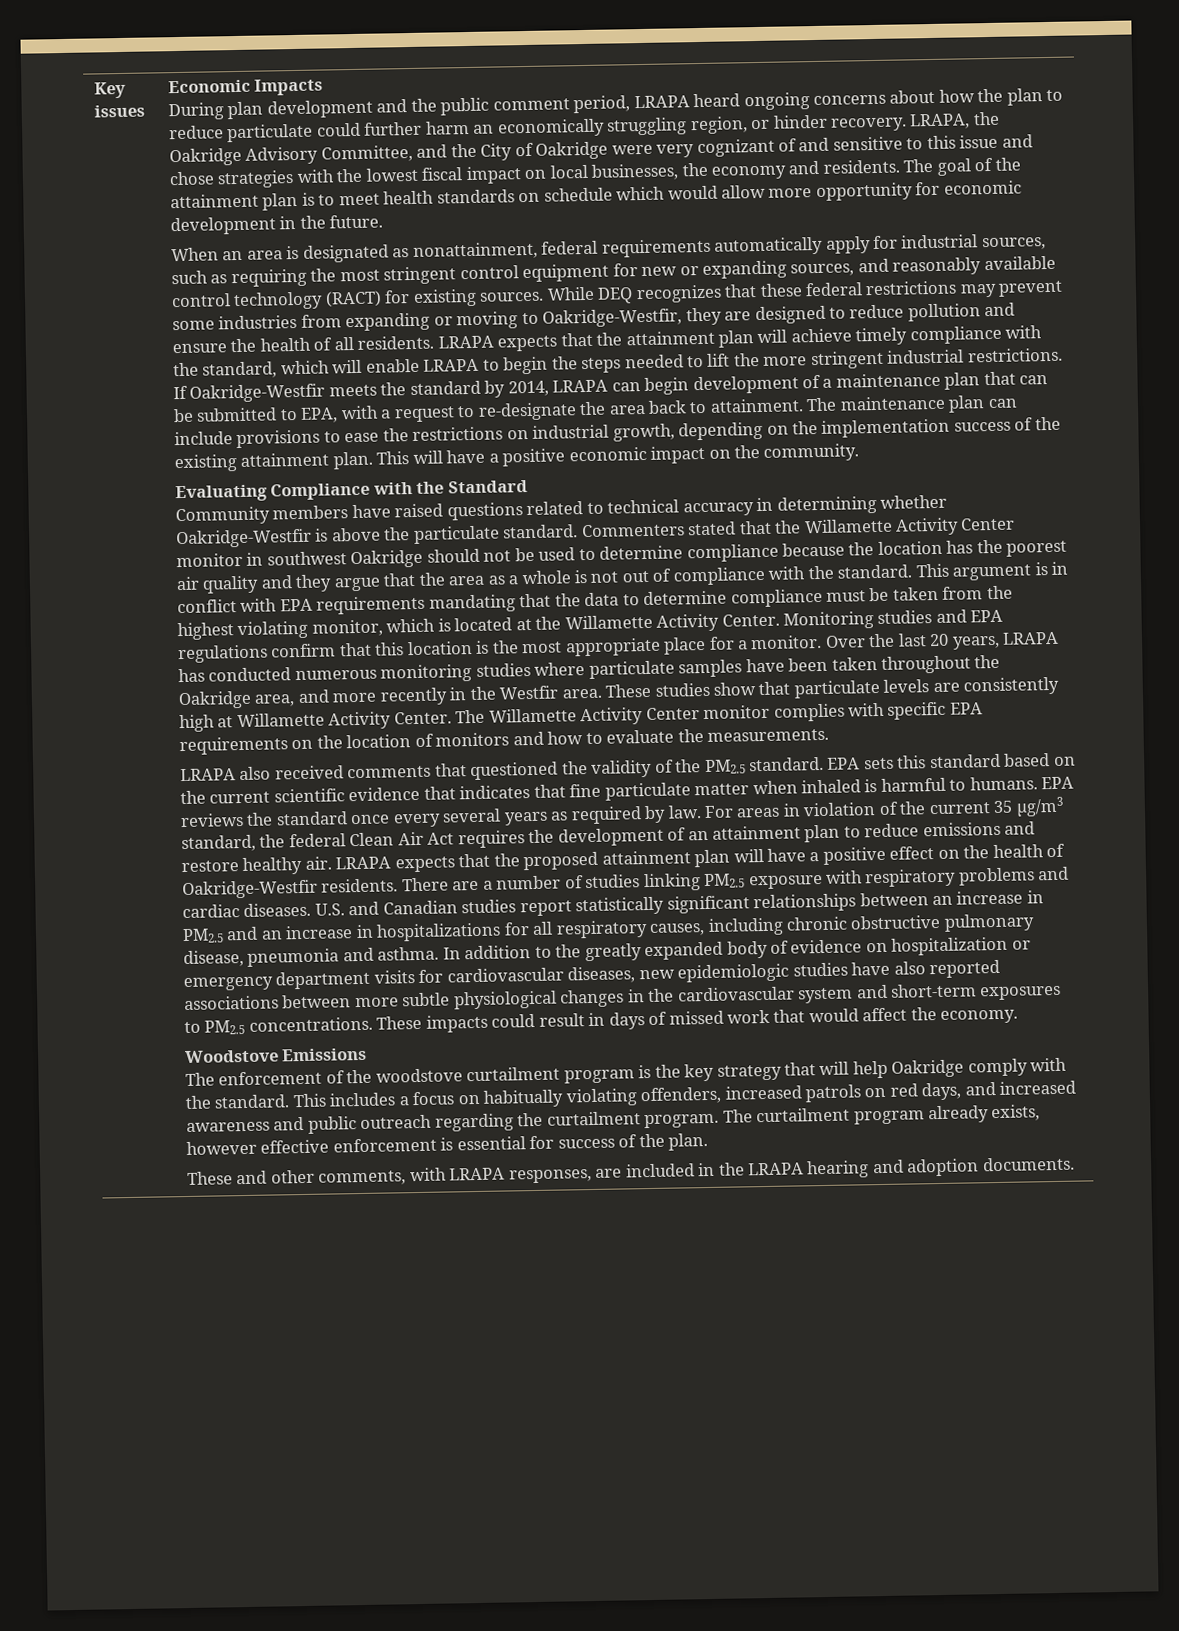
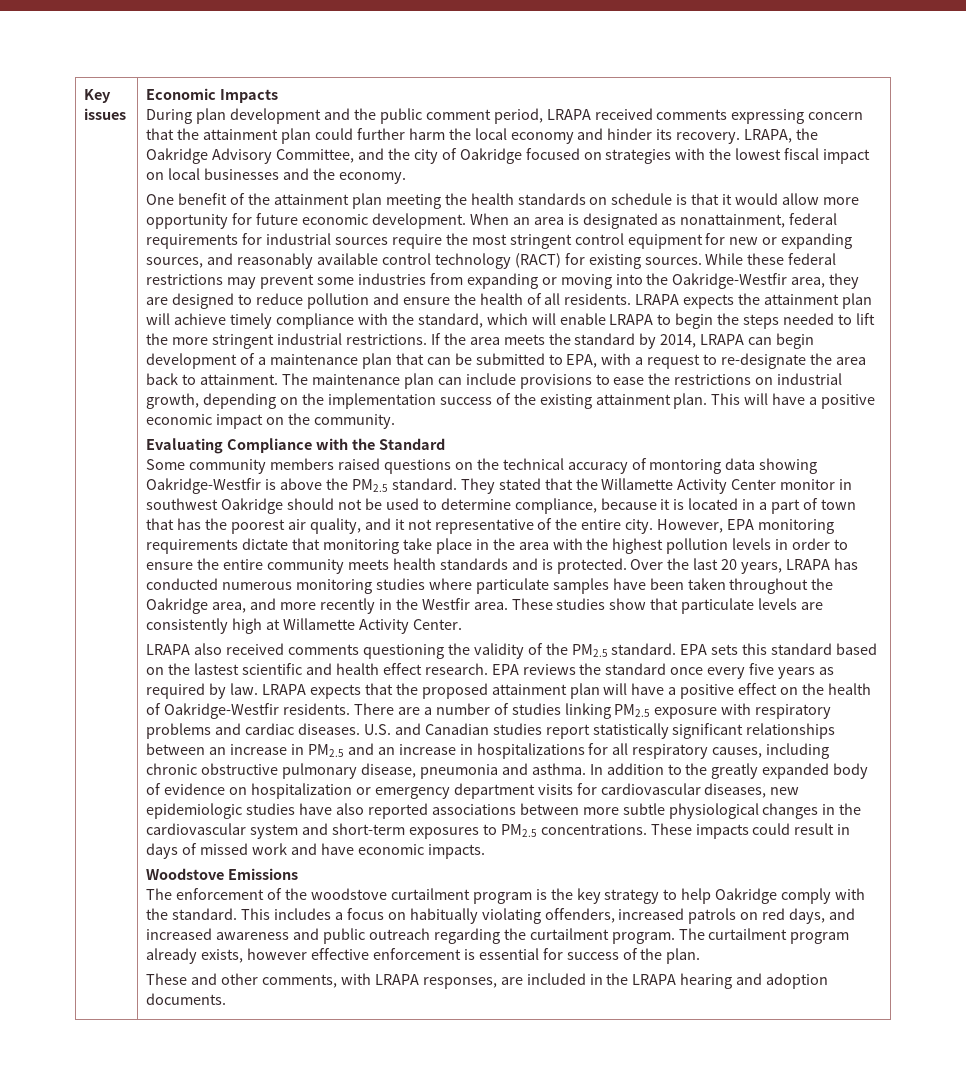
- During plan development and the public comment period, LRAPA heard ongoing concerns about how the plan to reduce particulate could further harm an economically struggling region, or hinder recovery.
+ During plan development and the public comment period, LRAPA received comments expressing concern that the attainment plan could further harm the local economy and hinder its recovery.
- LRAPA, the Oakridge Advisory Committee, and the City of Oakridge were very cognizant of and sensitive to this issue and chose strategies with the lowest fiscal impact on local businesses, the economy and residents. The goal of the attainment plan is to meet health standards on schedule which would allow more opportunity for economic development in the future.
- When an area is designated as nonattainment, federal requirements automatically apply for industrial sources, such as requiring the most stringent control equipment for new or expanding sources, and reasonably available control technology (RACT) for existing sources.
+ LRAPA, the Oakridge Advisory Committee, and the city of Oakridge focused on strategies with the lowest fiscal impact on local businesses and the economy.
+ One benefit of the attainment plan meeting the health standards on schedule is that it would allow more opportunity for future economic development. When an area is designated as nonattainment, federal requirements for industrial sources require the most stringent control equipment for new or expanding sources, and reasonably available control technology (RACT) for existing sources.
- While DEQ recognizes that these federal restrictions may prevent some industries from expanding or moving to Oakridge-Westfir, they are designed to reduce pollution and ensure the health of all residents.
+ While these federal restrictions may prevent some industries from expanding or moving into the Oakridge-Westfir area, they are designed to reduce pollution and ensure the health of all residents.
- LRAPA expects that the attainment plan will achieve timely compliance with the standard, which will enable LRAPA to begin the steps needed to lift the more stringent industrial restrictions.
+ LRAPA expects the attainment plan will achieve timely compliance with the standard, which will enable LRAPA to begin the steps needed to lift the more stringent industrial restrictions.
- If Oakridge-Westfir meets the standard by 2014, LRAPA can begin development of a maintenance plan that can be submitted to EPA, with a request to re-designate the area back to attainment.
+ If the area meets the standard by 2014, LRAPA can begin development of a maintenance plan that can be submitted to EPA, with a request to re-designate the area back to attainment.
- Community members have raised questions related to technical accuracy in determining whether Oakridge-Westfir is above the particulate standard. Commenters stated that the Willamette Activity Center monitor in southwest Oakridge should not be used to determine compliance because the location has the poorest air quality and they argue that the area as a whole is not out of compliance with the standard. This argument is in conflict with EPA requirements mandating that the data to determine compliance must be taken from the highest violating monitor, which is located at the Willamette Activity Center. Monitoring studies and EPA regulations confirm that this location is the most appropriate place for a monitor.
+ Some community members raised questions on the technical accuracy of montoring data showing Oakridge-Westfir is above the PM2.5 standard. They stated that the Willamette Activity Center monitor in southwest Oakridge should not be used to determine compliance, because it is located in a part of town that has the poorest air quality, and it not representative of the entire city. However, EPA monitoring requirements dictate that monitoring take place in the area with the highest pollution levels in order to ensure the entire community meets health standards and is protected.
- The Willamette Activity Center monitor complies with specific EPA requirements on the location of monitors and how to evaluate the measurements.
- LRAPA also received comments that questioned the validity of the PM2.5 standard.
+ LRAPA also received comments questioning the validity of the PM2.5 standard.
- EPA sets this standard based on the current scientific evidence that indicates that fine particulate matter when inhaled is harmful to humans.
+ EPA sets this standard based on the lastest scientific and health effect research.
- EPA reviews the standard once every several years as required by law.
+ EPA reviews the standard once every five years as required by law.
- For areas in violation of the current 35 μg/m3 standard, the federal Clean Air Act requires the development of an attainment plan to reduce emissions and restore healthy air.
- These impacts could result in days of missed work that would affect the economy.
+ These impacts could result in days of missed work and have economic impacts.
- The enforcement of the woodstove curtailment program is the key strategy that will help Oakridge comply with the standard.
+ The enforcement of the woodstove curtailment program is the key strategy to help Oakridge comply with the standard.

